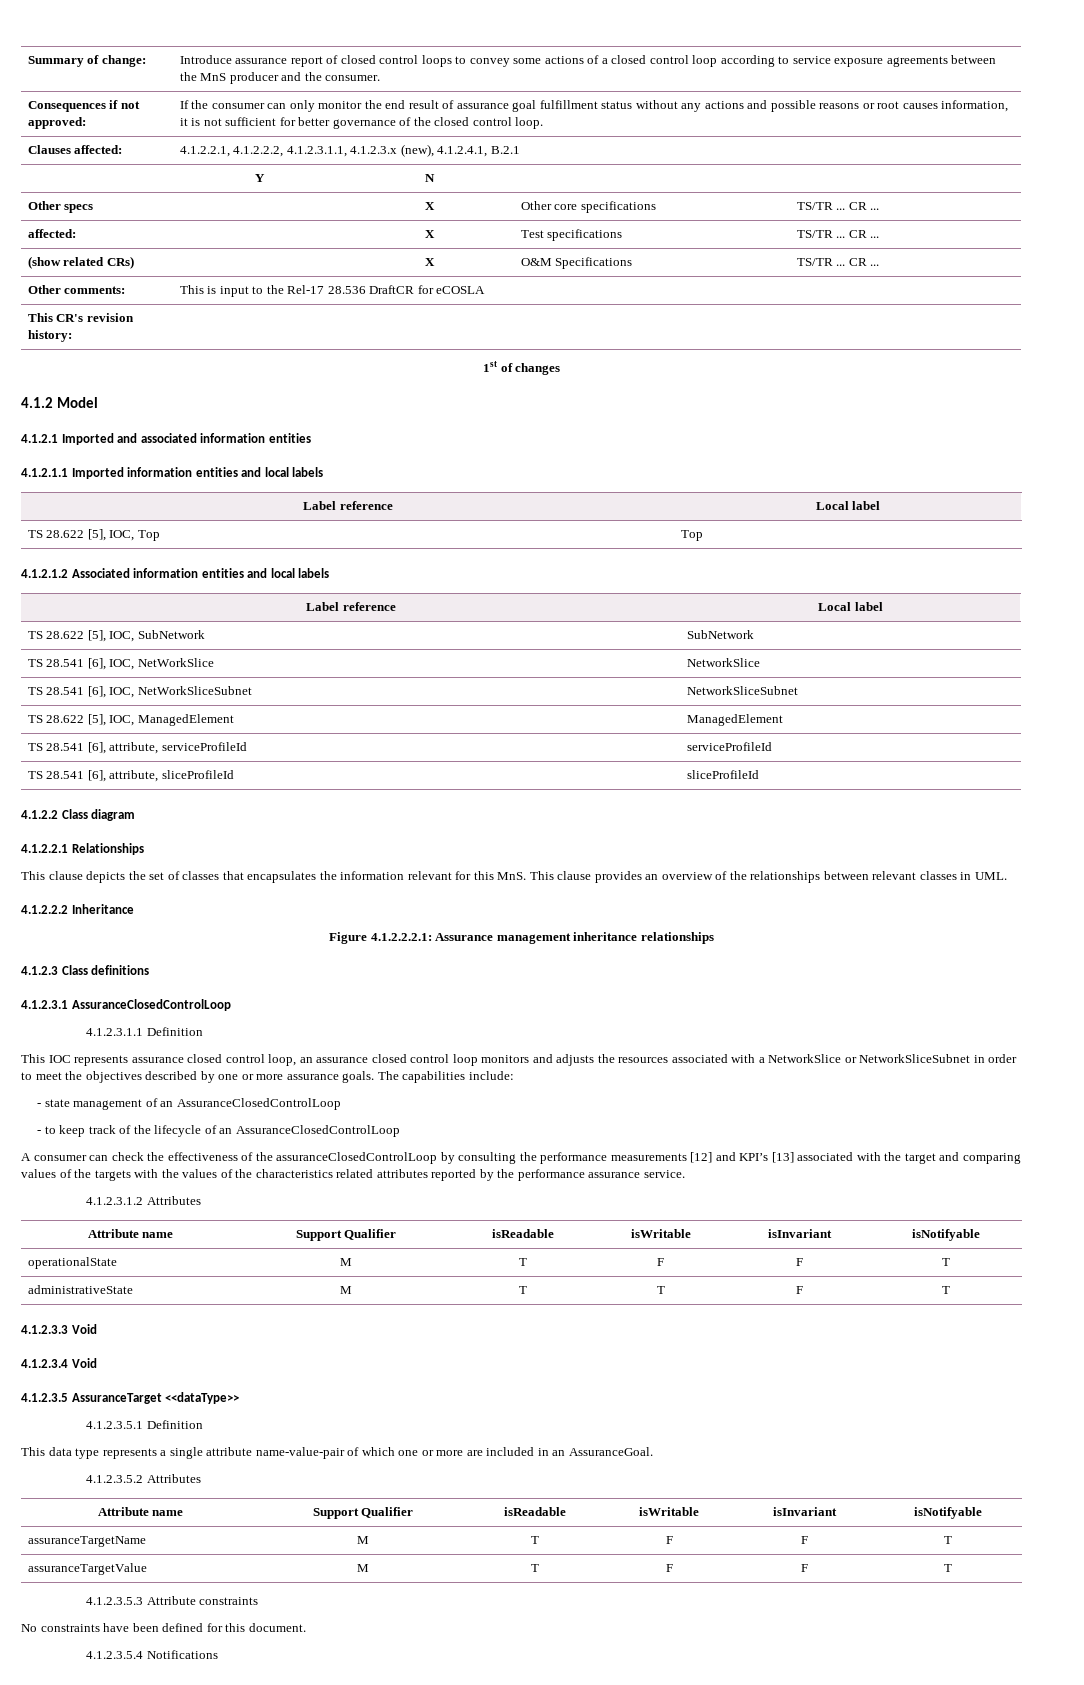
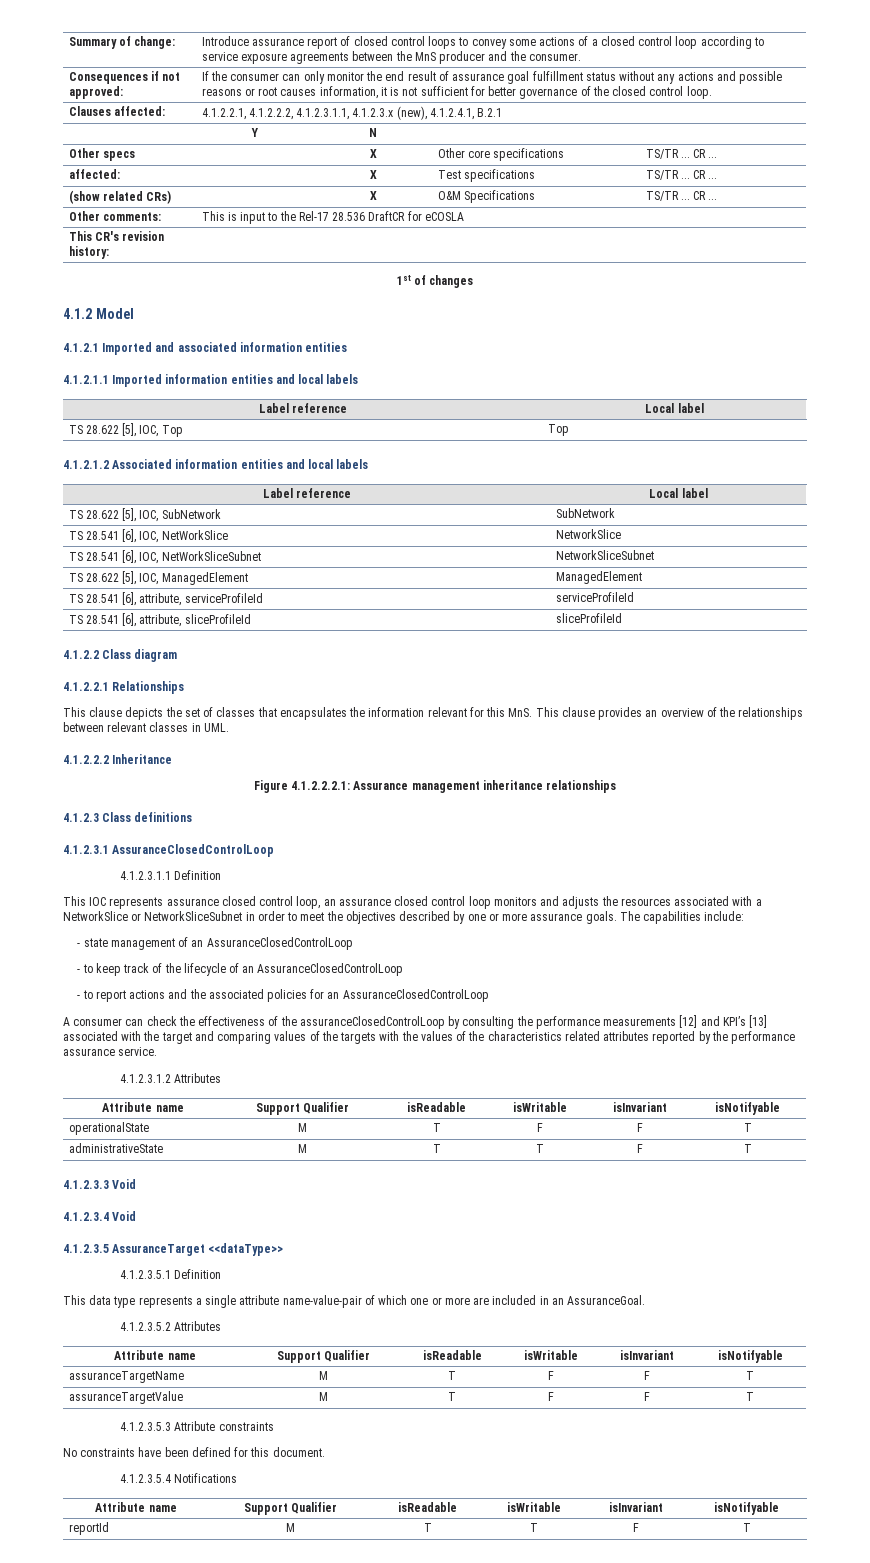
+ - to report actions and the associated policies for an AssuranceClosedControlLoop
  4.1.2.3.5.4 Notifications
+ Attribute name | Support Qualifier | isReadable | isWritable | isInvariant | isNotifyable
+ reportId | M | T | T | F | T

